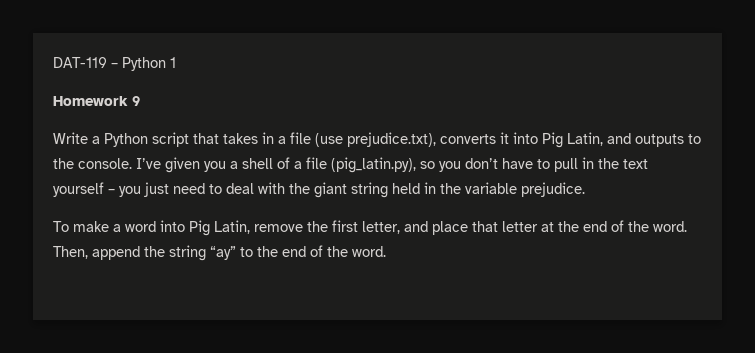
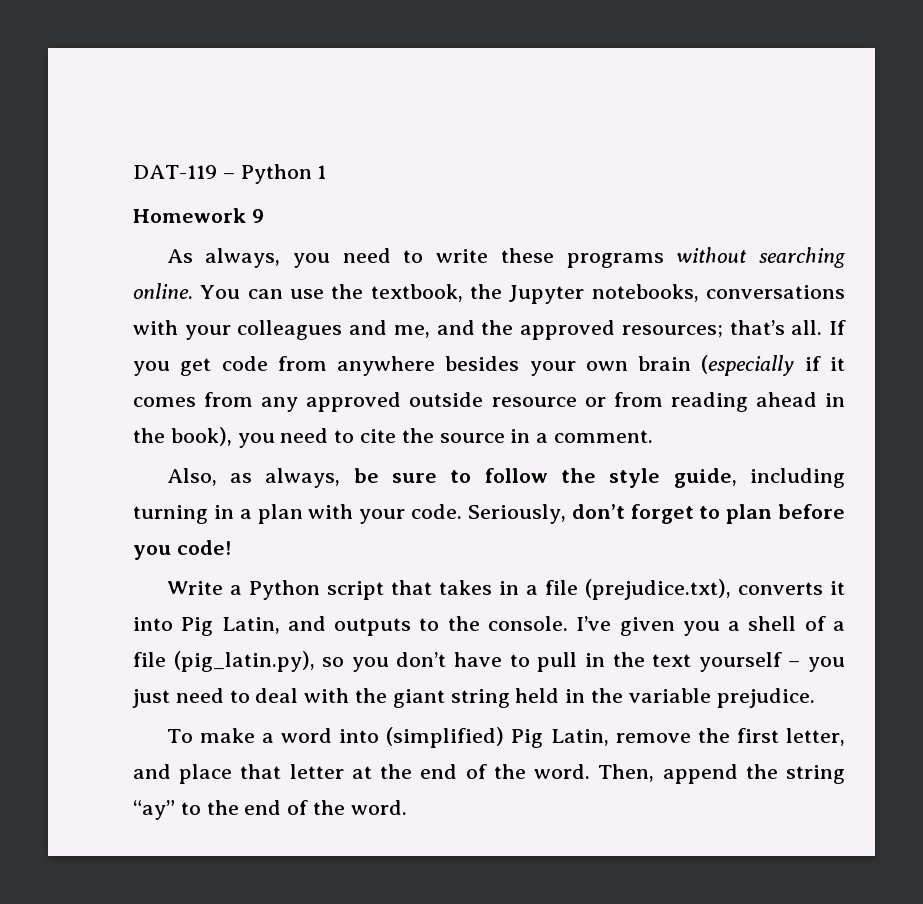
+ As always, you need to write these programs without searching online. You can use the textbook, the Jupyter notebooks, conversations with your colleagues and me, and the approved resources; that’s all. If you get code from anywhere besides your own brain (especially if it comes from any approved outside resource or from reading ahead in the book), you need to cite the source in a comment.
+ Also, as always, be sure to follow the style guide, including turning in a plan with your code. Seriously, don’t forget to plan before you code!
- Write a Python script that takes in a file (use prejudice.txt), converts it into Pig Latin, and outputs to the console.
+ Write a Python script that takes in a file (prejudice.txt), converts it into Pig Latin, and outputs to the console.
- To make a word into Pig Latin, remove the first letter, and place that letter at the end of the word.
+ To make a word into (simplified) Pig Latin, remove the first letter, and place that letter at the end of the word.

